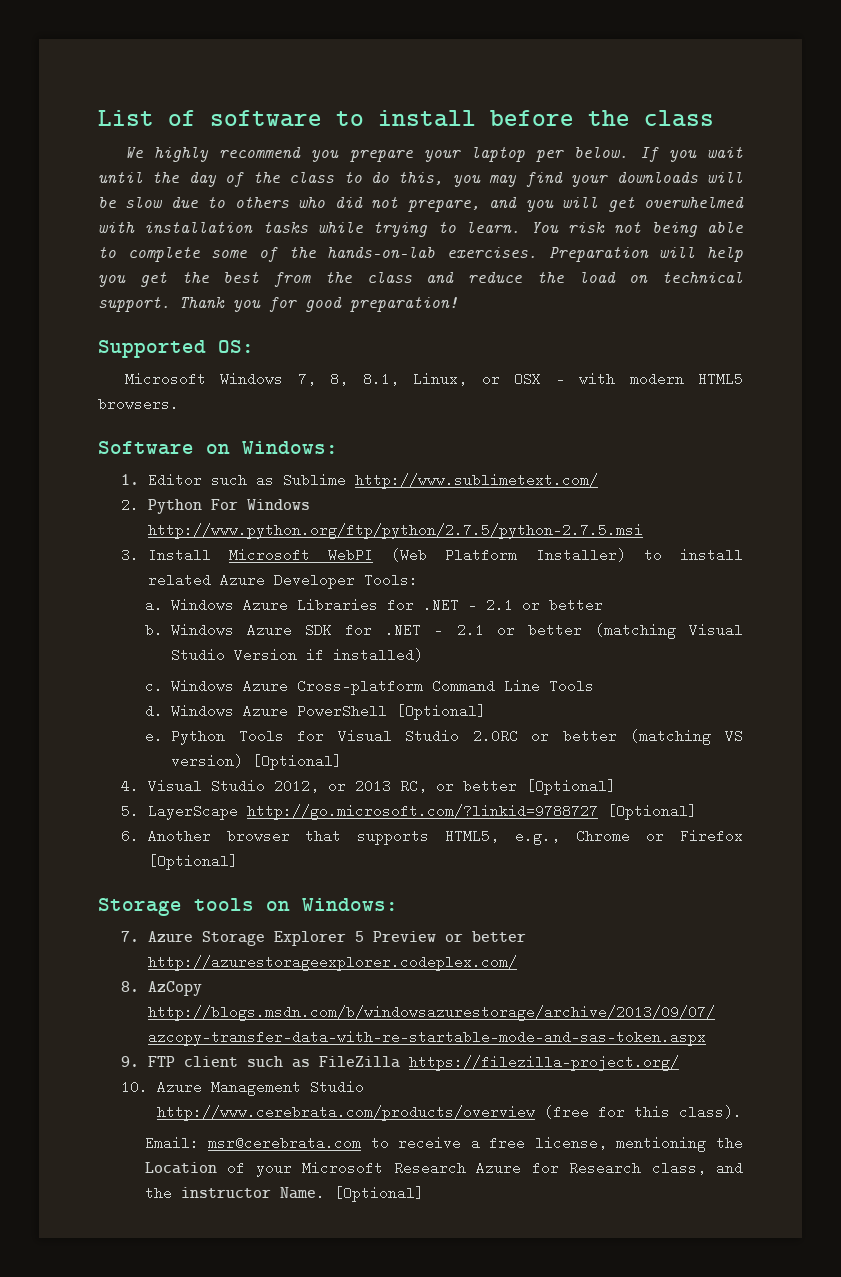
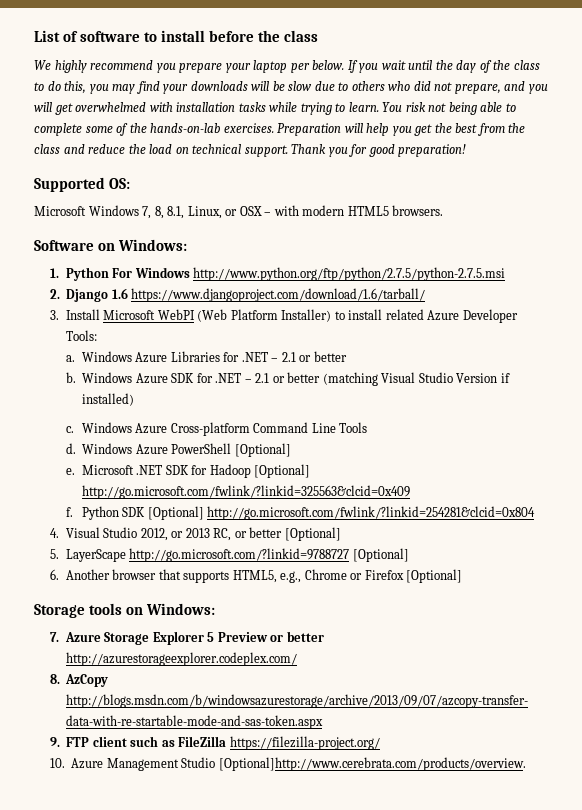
- 1. Editor such as Sublime http://www.sublimetext.com/
- 2. Python For Windows http://www.python.org/ftp/python/2.7.5/python-2.7.5.msi
+ 1. Python For Windows http://www.python.org/ftp/python/2.7.5/python-2.7.5.msi
+ 2. Django 1.6 https://www.djangoproject.com/download/1.6/tarball/
- Python Tools for Visual Studio 2.0RC or better (matching VS version) [Optional]
+ Microsoft .NET SDK for Hadoop [Optional] http://go.microsoft.com/fwlink/?linkid=325563&clcid=0x409
+ f. Python SDK [Optional] http://go.microsoft.com/fwlink/?linkid=254281&clcid=0x804
- 10. Azure Management Studio http://www.cerebrata.com/products/overview (free for this class).
- Email: msr@cerebrata.com to receive a free license, mentioning the Location of your Microsoft Research Azure for Research class, and the instructor Name. [Optional]
+ 10. Azure Management Studio [Optional]http://www.cerebrata.com/products/overview.

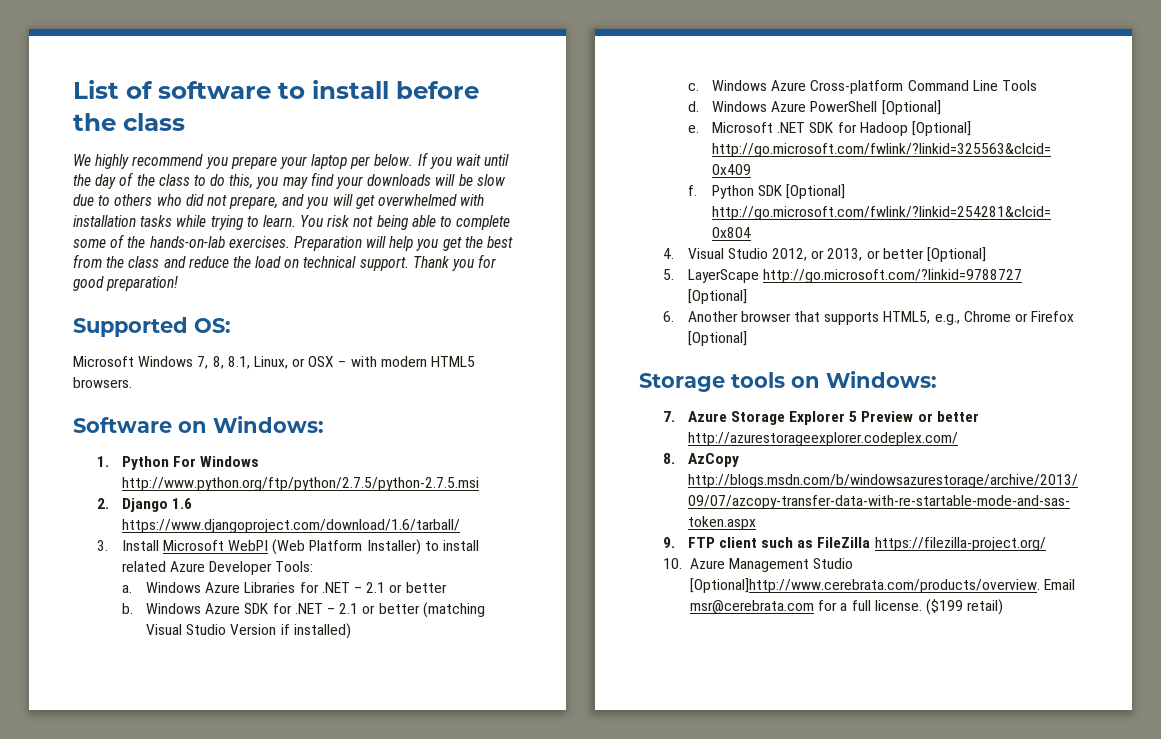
- 4. Visual Studio 2012, or 2013 RC, or better [Optional]
+ 4. Visual Studio 2012, or 2013, or better [Optional]
- 10. Azure Management Studio [Optional]http://www.cerebrata.com/products/overview.
+ 10. Azure Management Studio [Optional]http://www.cerebrata.com/products/overview. Email msr@cerebrata.com for a full license. ($199 retail)

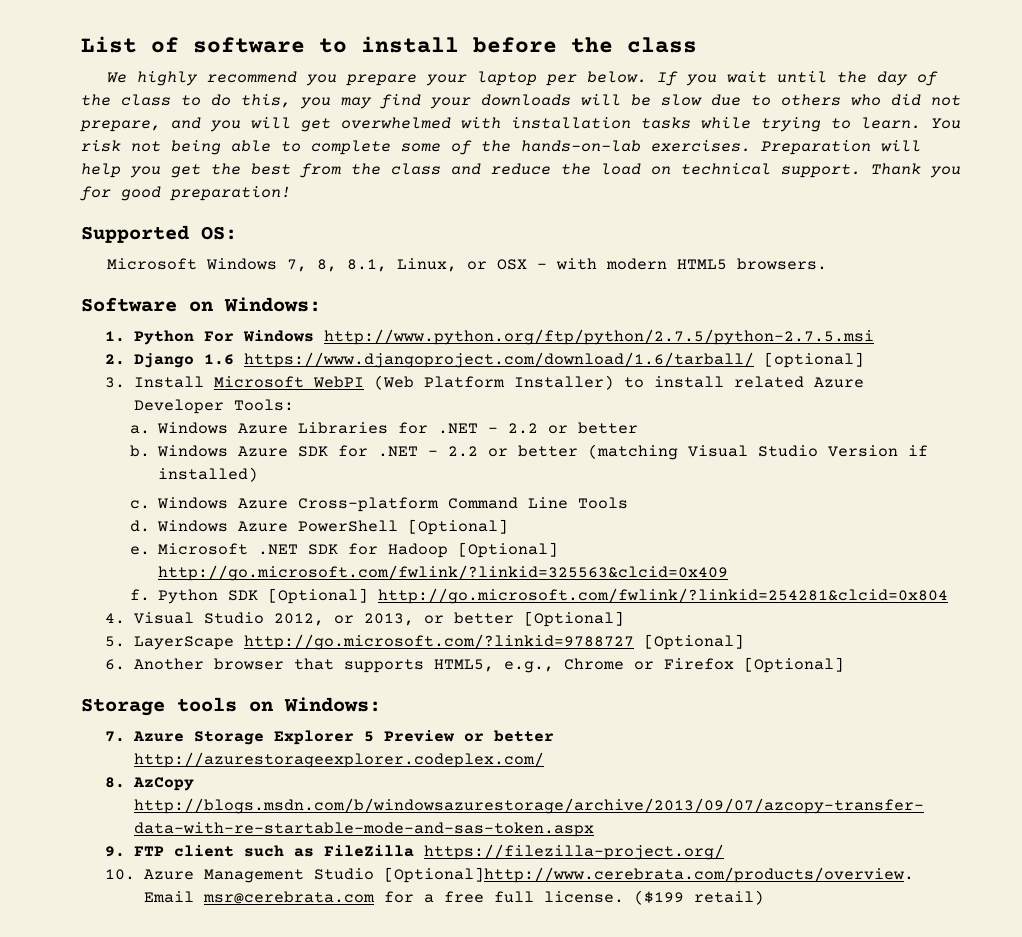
- 2. Django 1.6 https://www.djangoproject.com/download/1.6/tarball/
+ 2. Django 1.6 https://www.djangoproject.com/download/1.6/tarball/ [optional]
- Windows Azure Libraries for .NET – 2.1 or better
+ Windows Azure Libraries for .NET – 2.2 or better
- Windows Azure SDK for .NET – 2.1 or better (matching Visual Studio Version if installed)
+ Windows Azure SDK for .NET – 2.2 or better (matching Visual Studio Version if installed)
- 10. Azure Management Studio [Optional]http://www.cerebrata.com/products/overview. Email msr@cerebrata.com for a full license.
+ 10. Azure Management Studio [Optional]http://www.cerebrata.com/products/overview. Email msr@cerebrata.com for a free full license.

